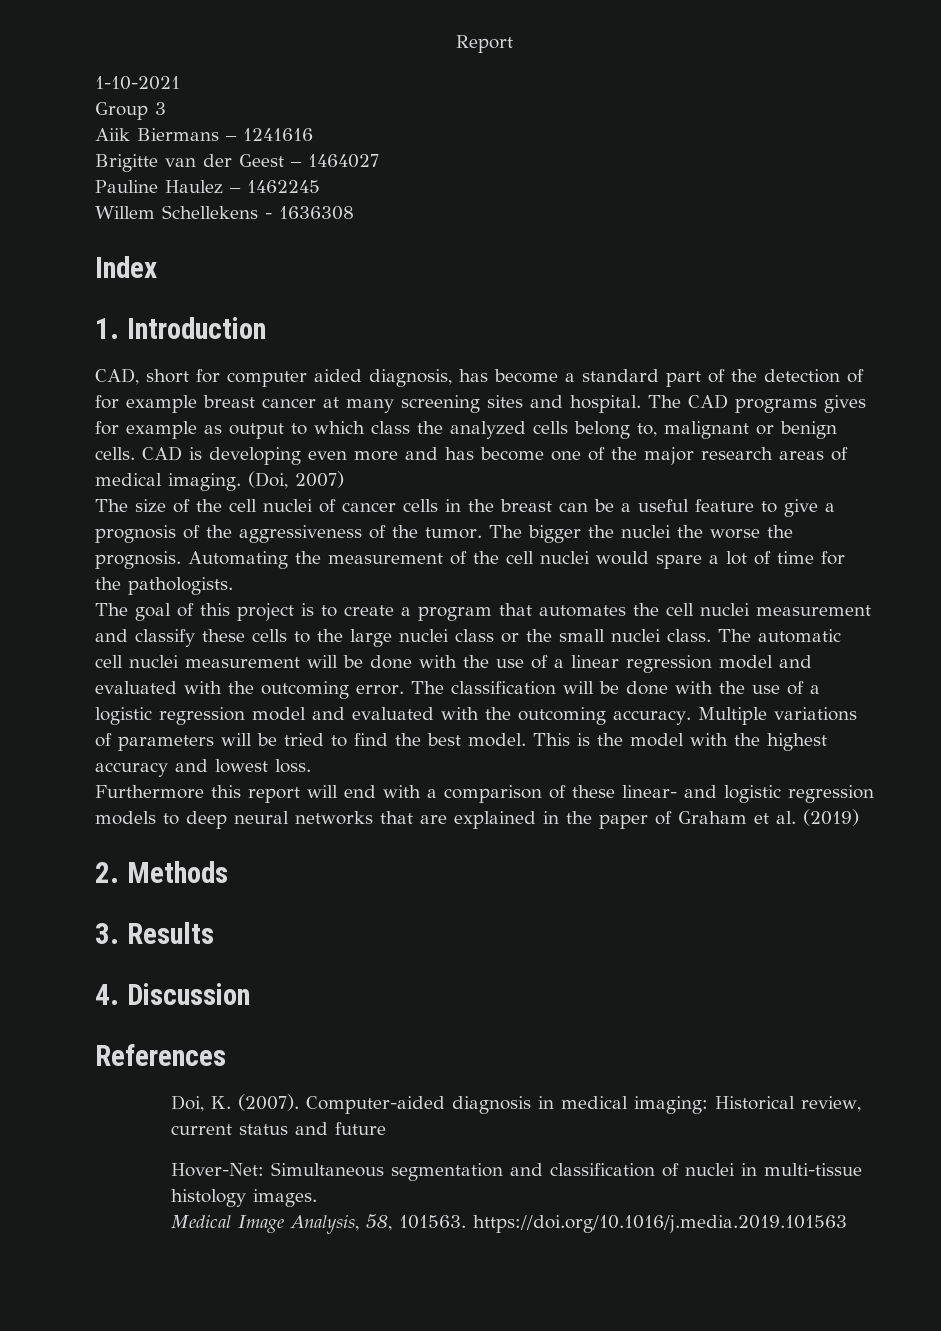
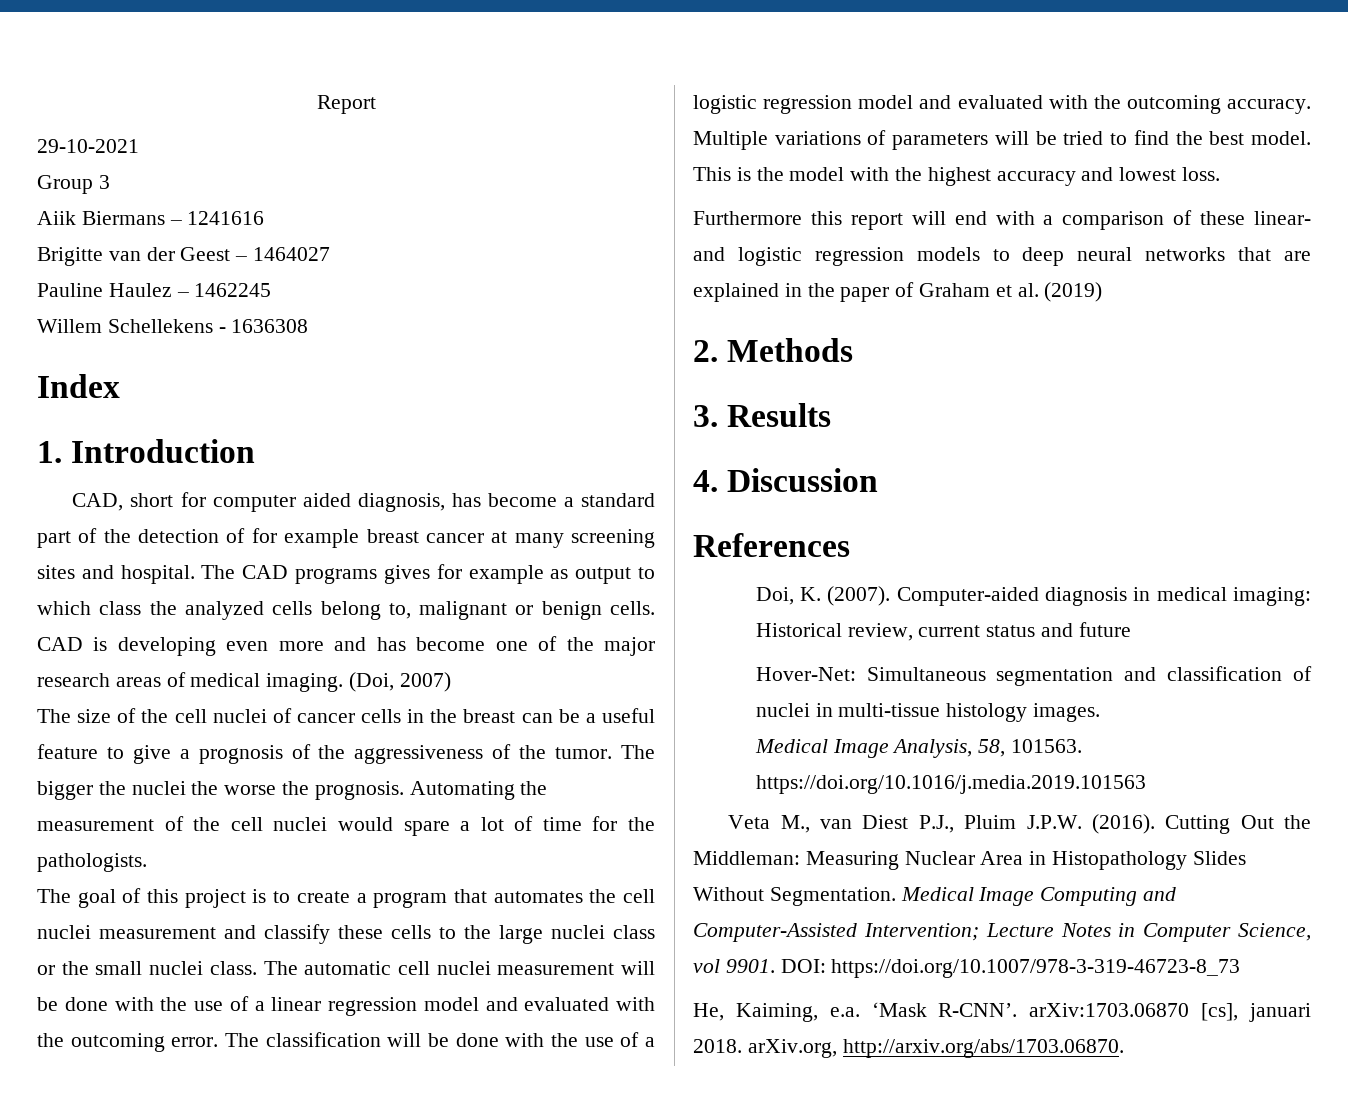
- 1-10-2021
+ 29-10-2021
+ Veta M., van Diest P.J., Pluim J.P.W. (2016). Cutting Out the Middleman: Measuring Nuclear Area in Histopathology Slides Without Segmentation. Medical Image Computing and Computer-Assisted Intervention; Lecture Notes in Computer Science, vol 9901. DOI: https://doi.org/10.1007/978-3-319-46723-8_73
+ He, Kaiming, e.a. ‘Mask R-CNN’. arXiv:1703.06870 [cs], januari 2018. arXiv.org, http://arxiv.org/abs/1703.06870.

